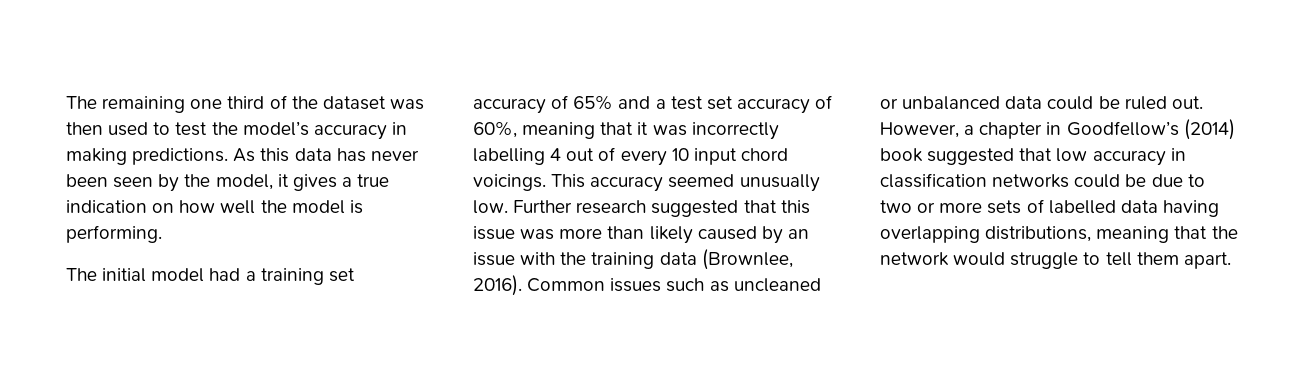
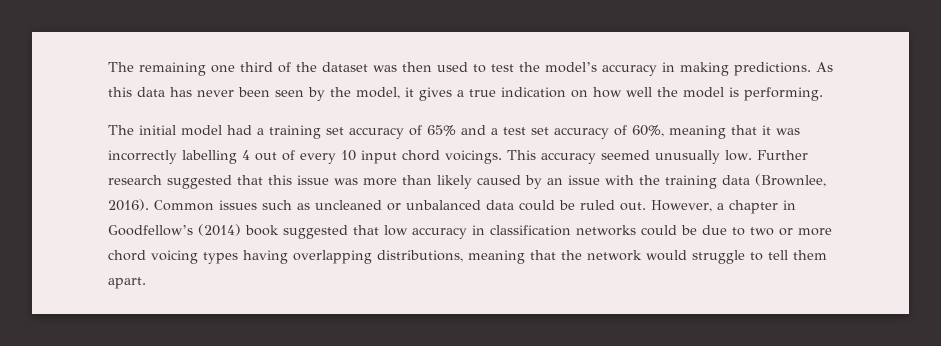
- However, a chapter in Goodfellow’s (2014) book suggested that low accuracy in classification networks could be due to two or more sets of labelled data having overlapping distributions, meaning that the network would struggle to tell them apart.
+ However, a chapter in Goodfellow’s (2014) book suggested that low accuracy in classification networks could be due to two or more chord voicing types having overlapping distributions, meaning that the network would struggle to tell them apart.

